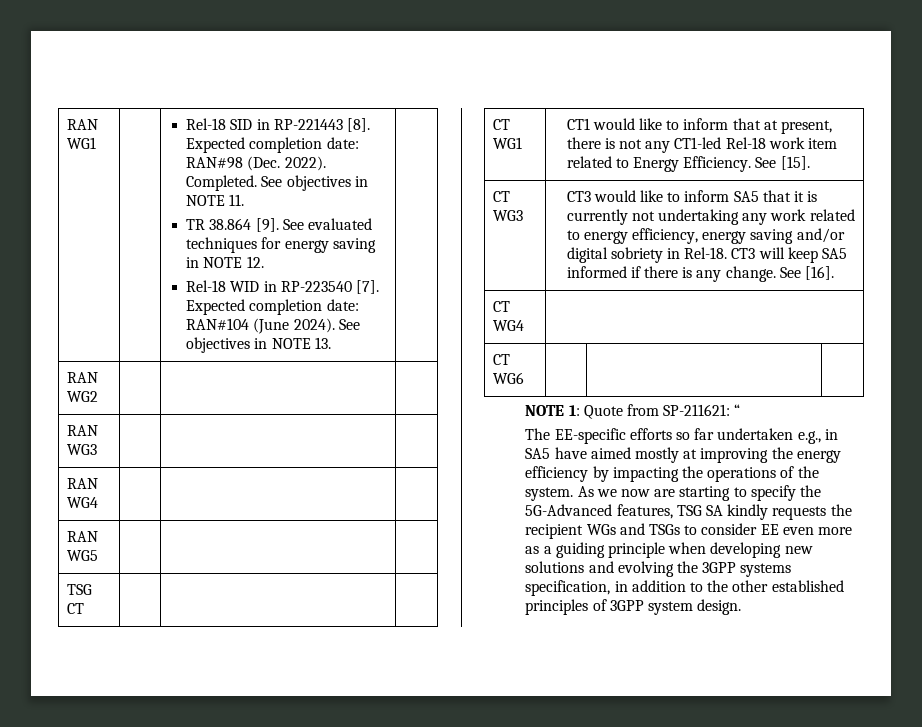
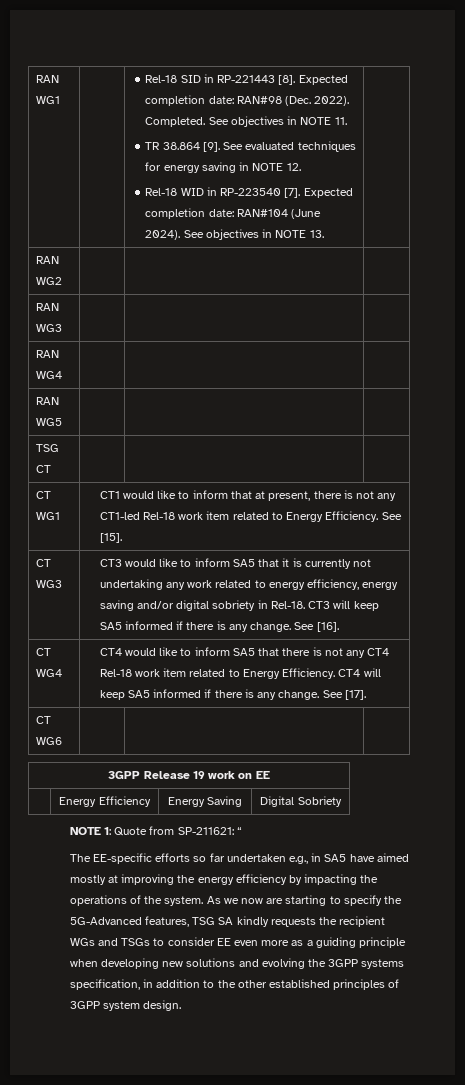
- CT WG4 |
+ CT WG4 | CT4 would like to inform SA5 that there is not any CT4 Rel-18 work item related to Energy Efficiency. CT4 will keep SA5 informed if there is any change. See [17].
  CT WG6 | | |
+ 3GPP Release 19 work on EE
+ | Energy Efficiency | Energy Saving | Digital Sobriety

